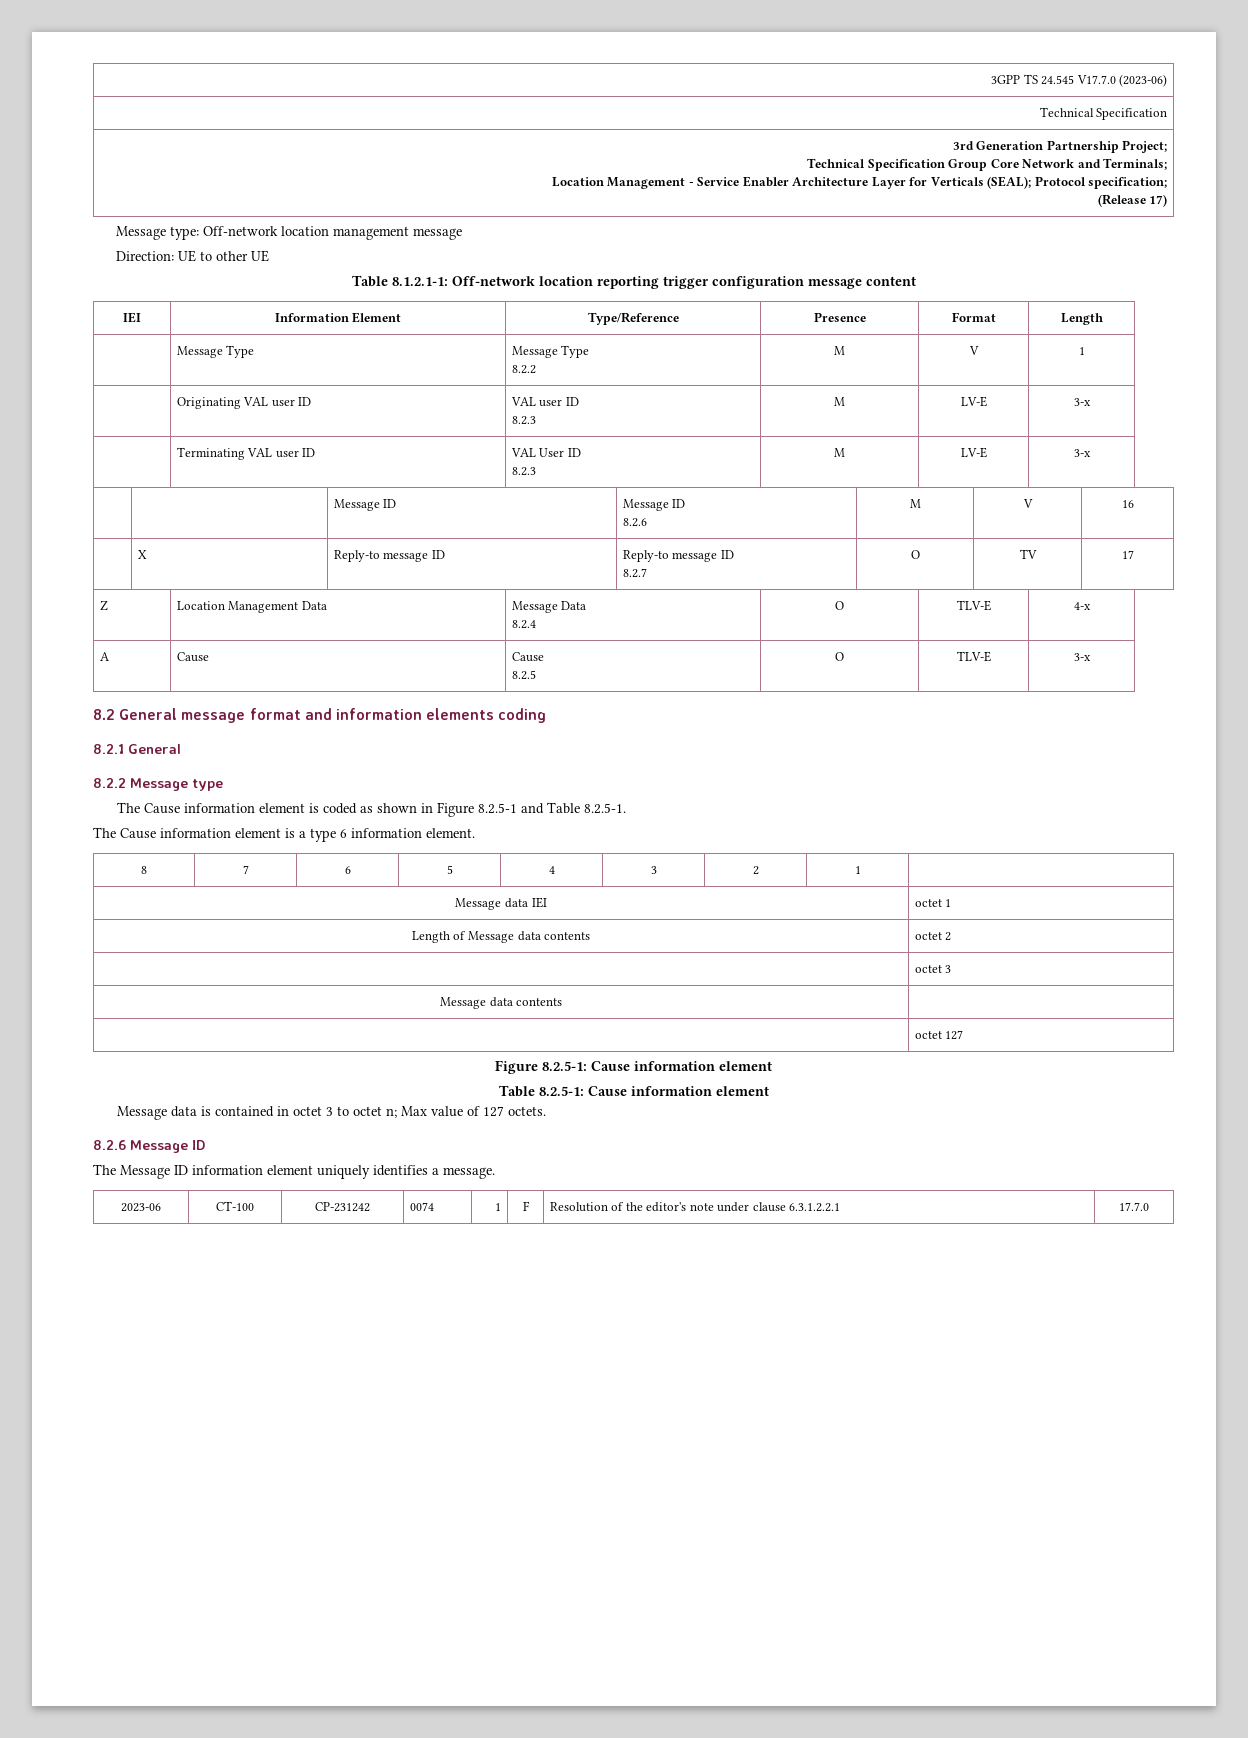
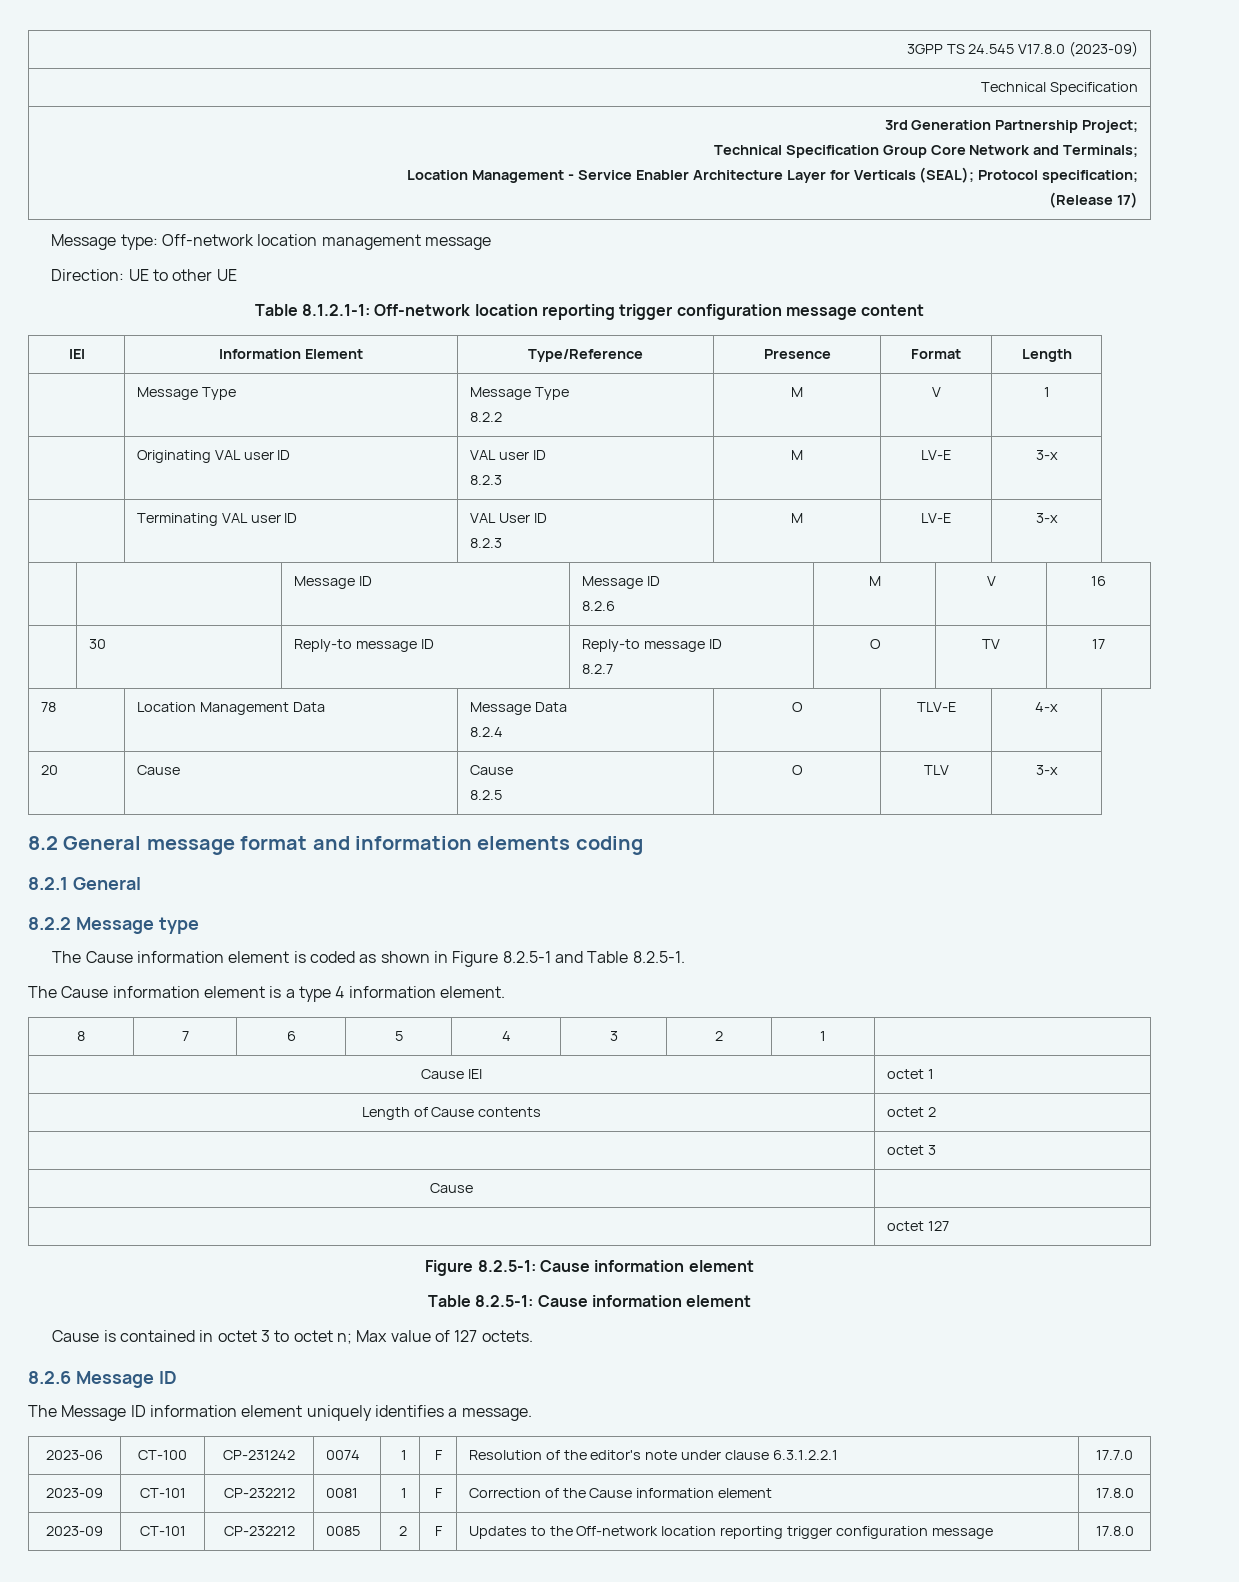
- 3GPP TS 24.545 V17.7.0 (2023-06)
+ 3GPP TS 24.545 V17.8.0 (2023-09)
- | X | Reply-to message ID | Reply-to message ID
+ | 30 | Reply-to message ID | Reply-to message ID
- Z | Location Management Data | Message Data
+ 78 | Location Management Data | Message Data
- A | Cause | Cause
- 8.2.5 | O | TLV-E | 3-x
+ 20 | Cause | Cause
+ 8.2.5 | O | TLV | 3-x
- The Cause information element is a type 6 information element.
+ The Cause information element is a type 4 information element.
- Message data IEI | octet 1
+ Cause IEI | octet 1
- Length of Message data contents | octet 2
+ Length of Cause contents | octet 2
  | octet 3
- Message data contents |
+ Cause |
- Message data is contained in octet 3 to octet n; Max value of 127 octets.
+ Cause is contained in octet 3 to octet n; Max value of 127 octets.
+ 2023-09 | CT-101 | CP-232212 | 0081 | 1 | F | Correction of the Cause information element | 17.8.0
+ 2023-09 | CT-101 | CP-232212 | 0085 | 2 | F | Updates to the Off-network location reporting trigger configuration message | 17.8.0

